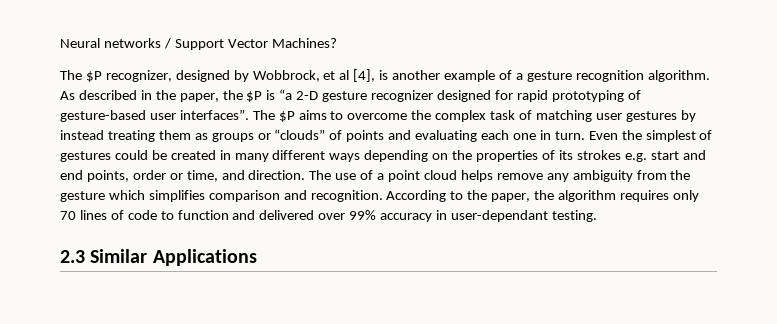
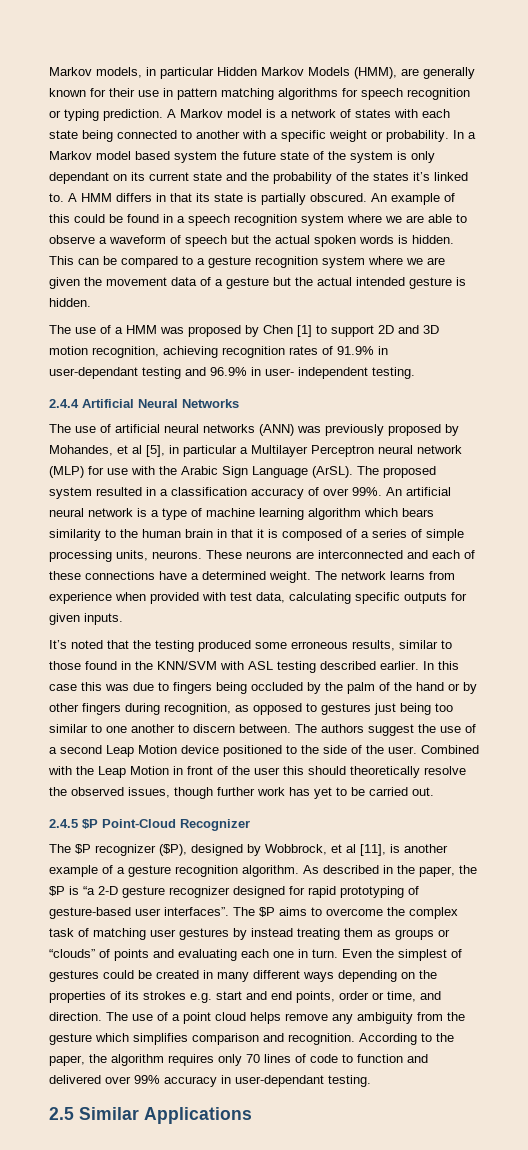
- Neural networks / Support Vector Machines?
- The $P recognizer, designed by Wobbrock, et al [4], is another example of a gesture recognition algorithm.
+ Markov models, in particular Hidden Markov Models (HMM), are generally known for their use in pattern matching algorithms for speech recognition or typing prediction. A Markov model is a network of states with each state being connected to another with a specific weight or probability. In a Markov model based system the future state of the system is only dependant on its current state and the probability of the states it’s linked to. A HMM differs in that its state is partially obscured. An example of this could be found in a speech recognition system where we are able to observe a waveform of speech but the actual spoken words is hidden. This can be compared to a gesture recognition system where we are given the movement data of a gesture but the actual intended gesture is hidden.
+ The use of a HMM was proposed by Chen [1] to support 2D and 3D motion recognition, achieving recognition rates of 91.9% in user-dependant testing and 96.9% in user- independent testing.
+ 2.4.4 Artificial Neural Networks
+ The use of artificial neural networks (ANN) was previously proposed by Mohandes, et al [5], in particular a Multilayer Perceptron neural network (MLP) for use with the Arabic Sign Language (ArSL). The proposed system resulted in a classification accuracy of over 99%. An artificial neural network is a type of machine learning algorithm which bears similarity to the human brain in that it is composed of a series of simple processing units, neurons. These neurons are interconnected and each of these connections have a determined weight. The network learns from experience when provided with test data, calculating specific outputs for given inputs.
+ It’s noted that the testing produced some erroneous results, similar to those found in the KNN/SVM with ASL testing described earlier. In this case this was due to fingers being occluded by the palm of the hand or by other fingers during recognition, as opposed to gestures just being too similar to one another to discern between. The authors suggest the use of a second Leap Motion device positioned to the side of the user. Combined with the Leap Motion in front of the user this should theoretically resolve the observed issues, though further work has yet to be carried out.
+ 2.4.5 $P Point-Cloud Recognizer
+ The $P recognizer ($P), designed by Wobbrock, et al [11], is another example of a gesture recognition algorithm.
- 2.3 Similar Applications
+ 2.5 Similar Applications

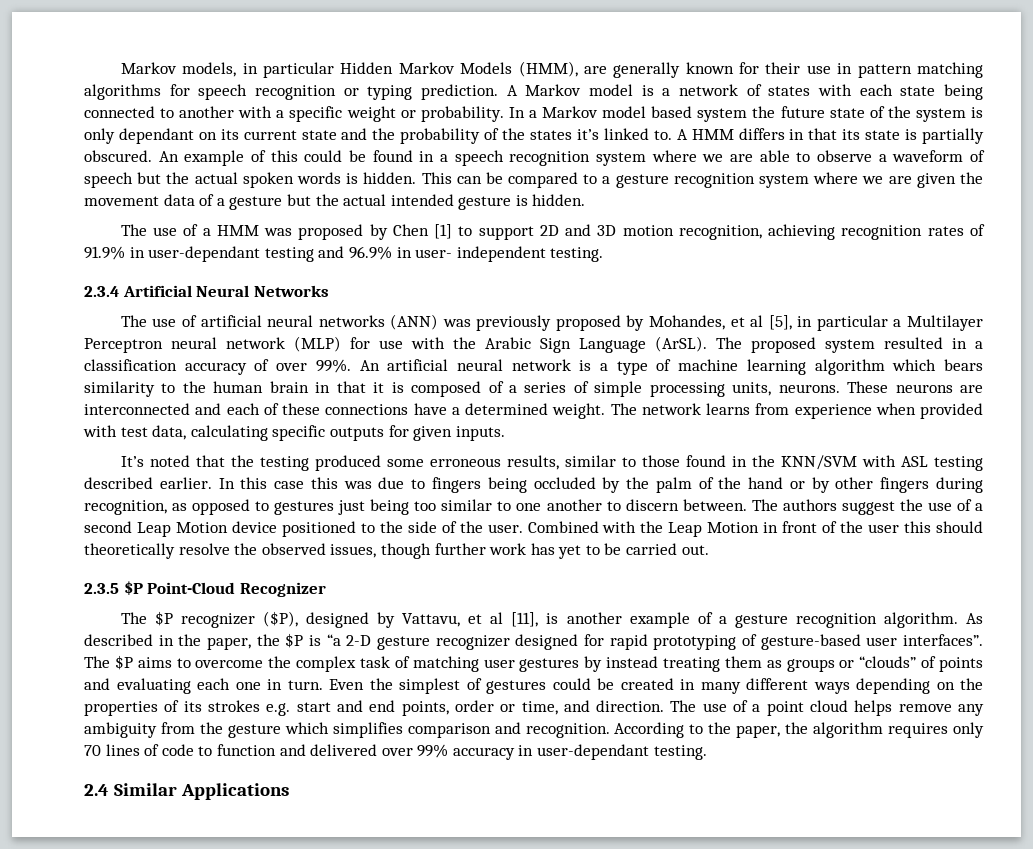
- 2.4.4 Artificial Neural Networks
+ 2.3.4 Artificial Neural Networks
- 2.4.5 $P Point-Cloud Recognizer
+ 2.3.5 $P Point-Cloud Recognizer
- The $P recognizer ($P), designed by Wobbrock, et al [11], is another example of a gesture recognition algorithm.
+ The $P recognizer ($P), designed by Vattavu, et al [11], is another example of a gesture recognition algorithm.
- 2.5 Similar Applications
+ 2.4 Similar Applications

